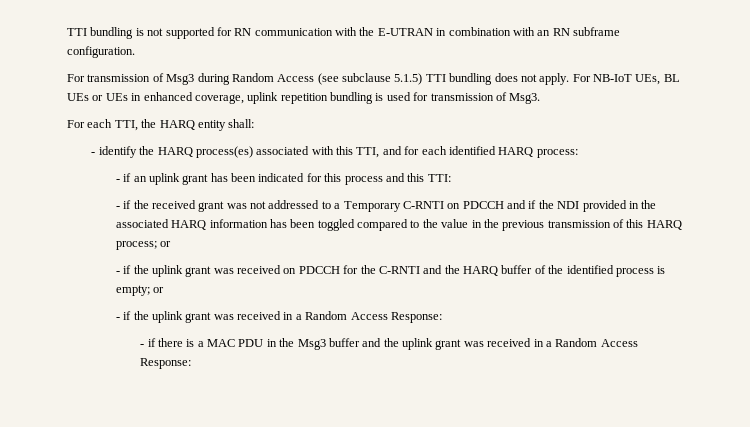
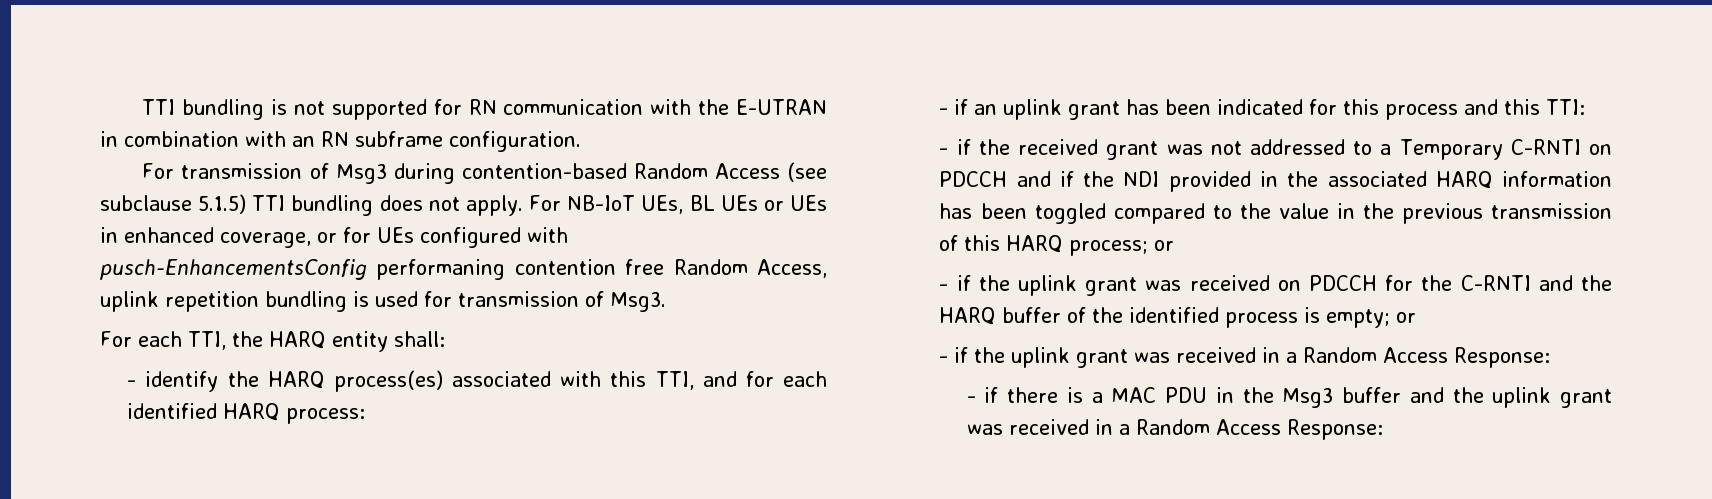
- For transmission of Msg3 during Random Access (see subclause 5.1.5) TTI bundling does not apply.
+ For transmission of Msg3 during contention-based Random Access (see subclause 5.1.5) TTI bundling does not apply.
- For NB-IoT UEs, BL UEs or UEs in enhanced coverage, uplink repetition bundling is used for transmission of Msg3.
+ For NB-IoT UEs, BL UEs or UEs in enhanced coverage, or for UEs configured with pusch-EnhancementsConfig performaning contention free Random Access, uplink repetition bundling is used for transmission of Msg3.

